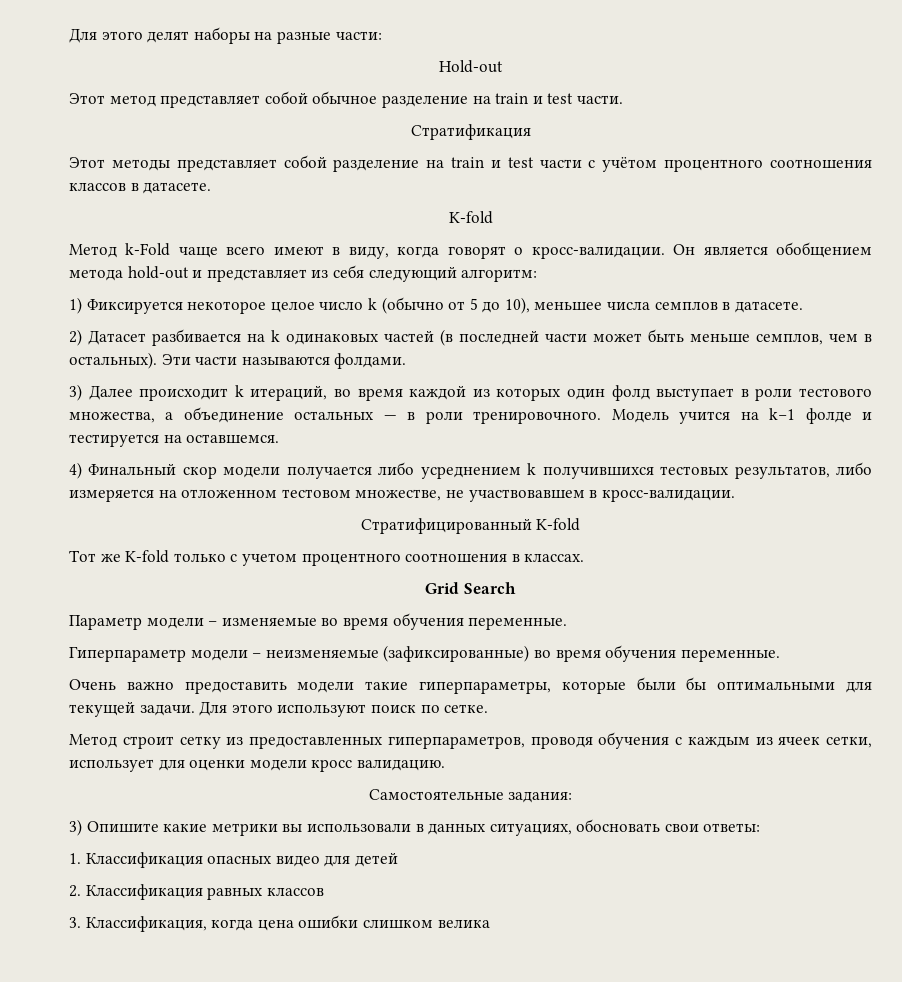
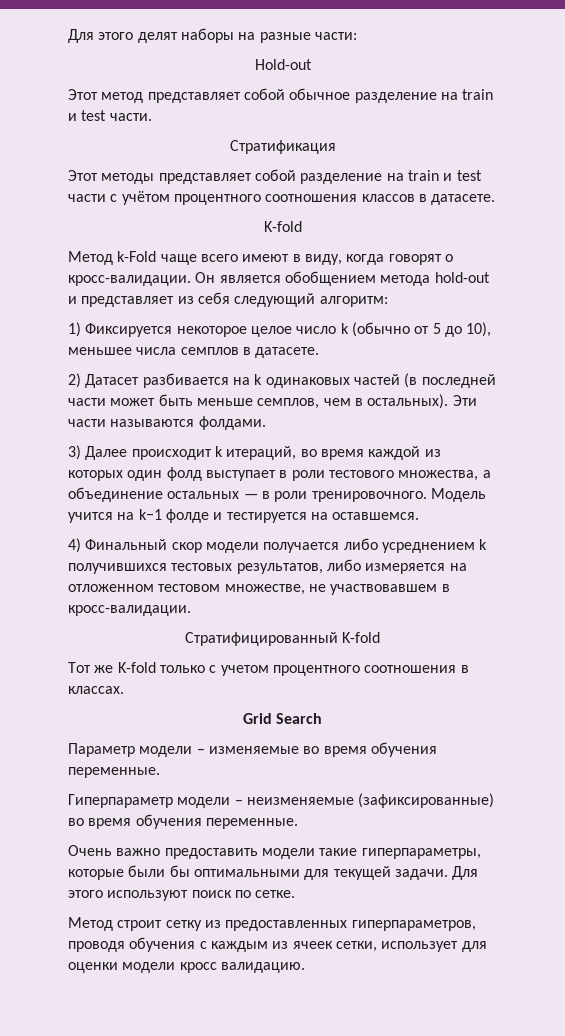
- Самостоятельные задания:
- 3) Опишите какие метрики вы использовали в данных ситуациях, обосновать свои ответы:
- 1. Классификация опасных видео для детей
- 2. Классификация равных классов
- 3. Классификация, когда цена ошибки слишком велика

